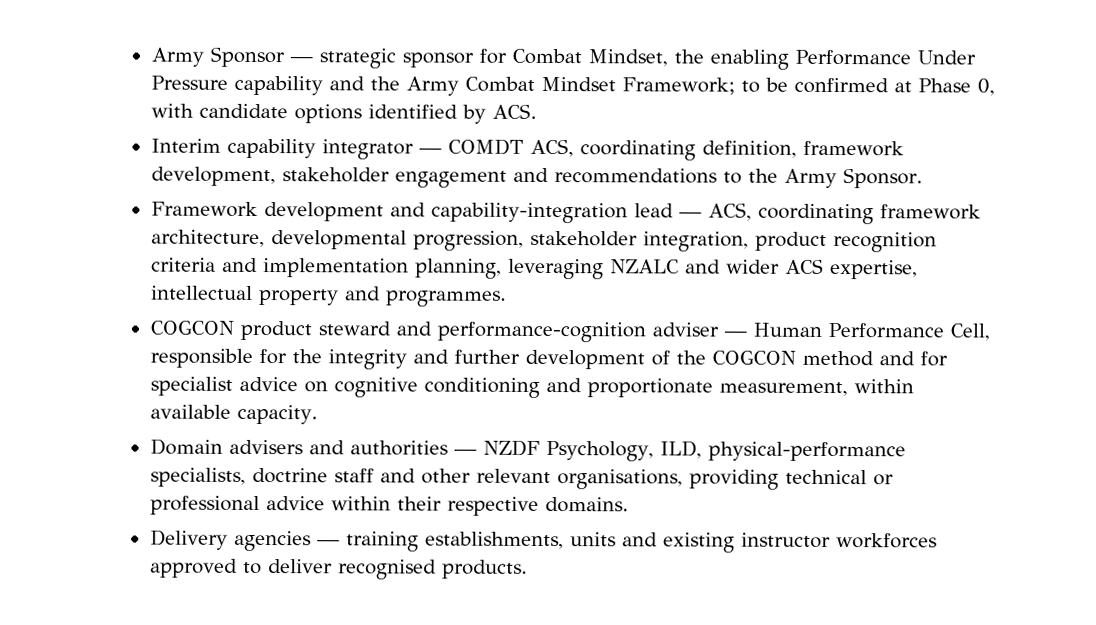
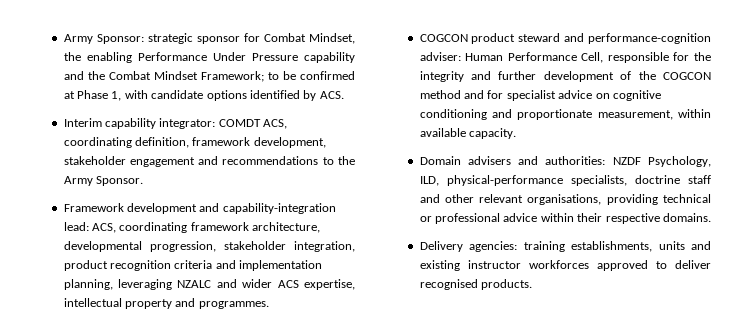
- Army Sponsor — strategic sponsor for Combat Mindset, the enabling Performance Under Pressure capability and the Army Combat Mindset Framework; to be confirmed at Phase 0, with candidate options identified by ACS.
+ Army Sponsor: strategic sponsor for Combat Mindset, the enabling Performance Under Pressure capability and the Combat Mindset Framework; to be confirmed at Phase 1, with candidate options identified by ACS.
- Interim capability integrator — COMDT ACS, coordinating definition, framework development, stakeholder engagement and recommendations to the Army Sponsor.
+ Interim capability integrator: COMDT ACS, coordinating definition, framework development, stakeholder engagement and recommendations to the Army Sponsor.
- Framework development and capability-integration lead — ACS, coordinating framework architecture, developmental progression, stakeholder integration, product recognition criteria and implementation planning, leveraging NZALC and wider ACS expertise, intellectual property and programmes.
+ Framework development and capability-integration lead: ACS, coordinating framework architecture, developmental progression, stakeholder integration, product recognition criteria and implementation planning, leveraging NZALC and wider ACS expertise, intellectual property and programmes.
- COGCON product steward and performance-cognition adviser — Human Performance Cell, responsible for the integrity and further development of the COGCON method and for specialist advice on cognitive conditioning and proportionate measurement, within available capacity.
+ COGCON product steward and performance-cognition adviser: Human Performance Cell, responsible for the integrity and further development of the COGCON method and for specialist advice on cognitive conditioning and proportionate measurement, within available capacity.
- Domain advisers and authorities — NZDF Psychology, ILD, physical-performance specialists, doctrine staff and other relevant organisations, providing technical or professional advice within their respective domains.
+ Domain advisers and authorities: NZDF Psychology, ILD, physical-performance specialists, doctrine staff and other relevant organisations, providing technical or professional advice within their respective domains.
- Delivery agencies — training establishments, units and existing instructor workforces approved to deliver recognised products.
+ Delivery agencies: training establishments, units and existing instructor workforces approved to deliver recognised products.

